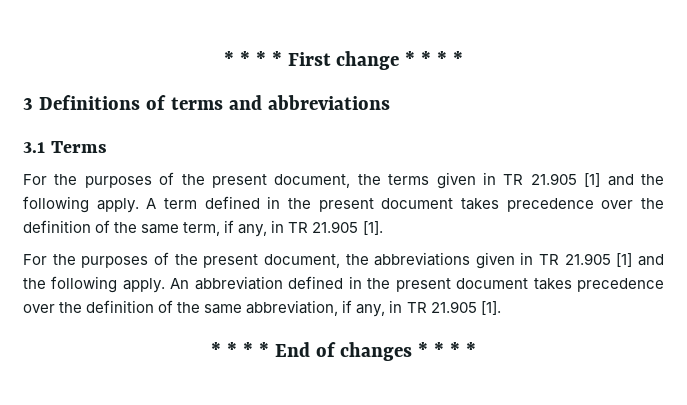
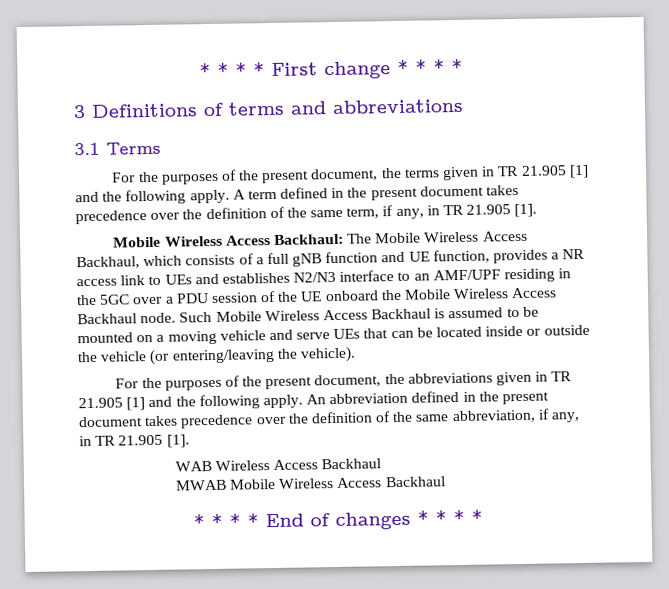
+ Mobile Wireless Access Backhaul: The Mobile Wireless Access Backhaul, which consists of a full gNB function and UE function, provides a NR access link to UEs and establishes N2/N3 interface to an AMF/UPF residing in the 5GC over a PDU session of the UE onboard the Mobile Wireless Access Backhaul node. Such Mobile Wireless Access Backhaul is assumed to be mounted on a moving vehicle and serve UEs that can be located inside or outside the vehicle (or entering/leaving the vehicle).
+ WAB Wireless Access Backhaul
+ MWAB Mobile Wireless Access Backhaul

